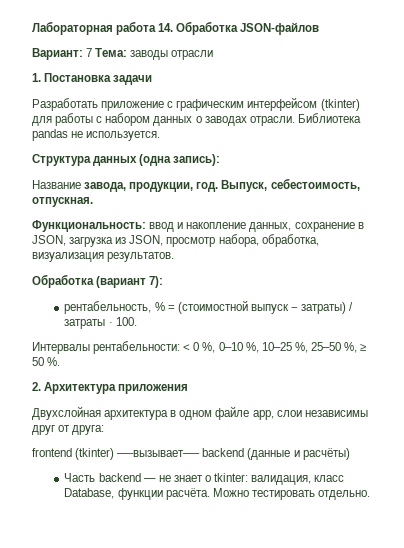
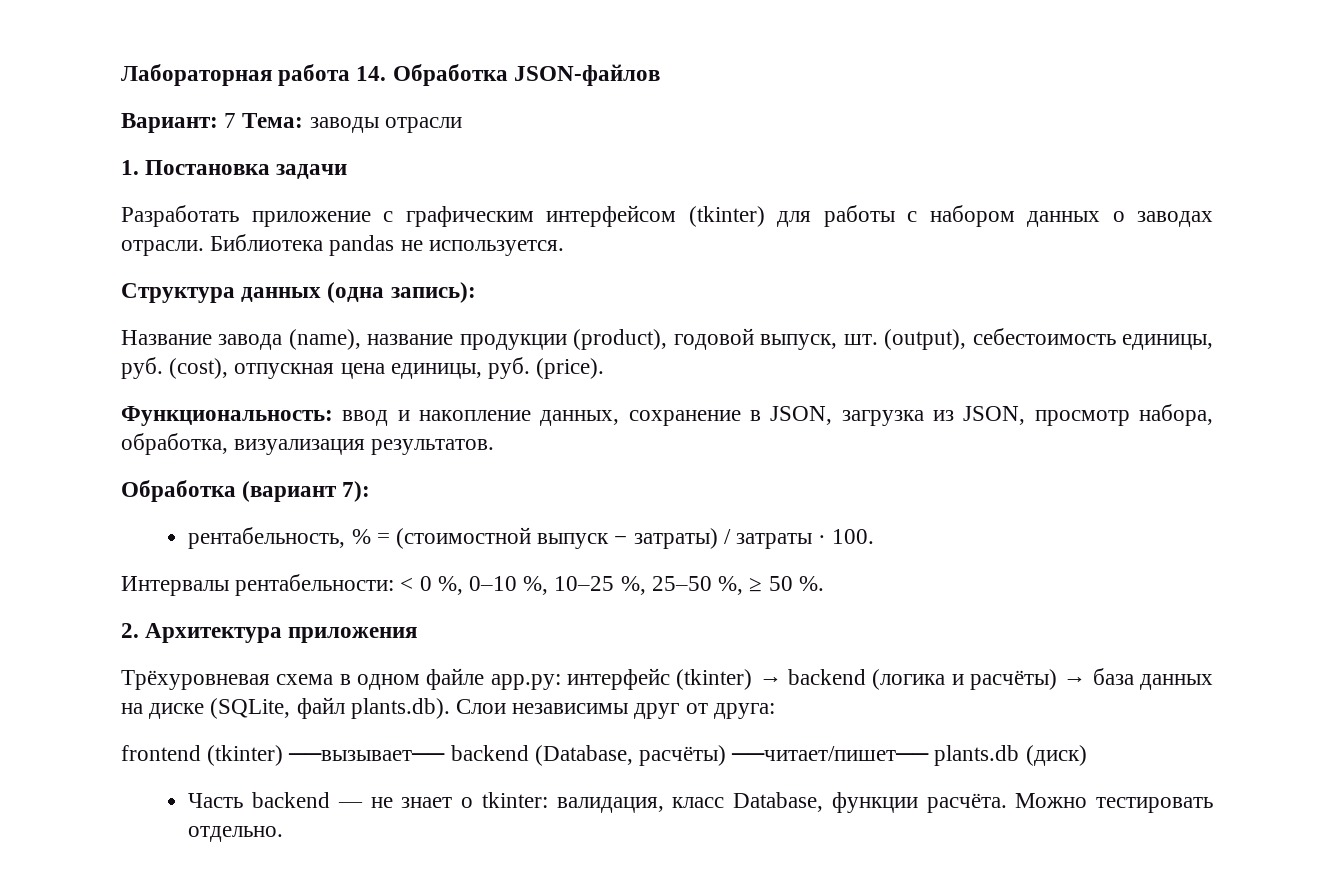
- Название завода, продукции, год. Выпуск, себестоимость, отпускная.
+ Название завода (name), название продукции (product), годовой выпуск, шт. (output), себестоимость единицы, руб. (cost), отпускная цена единицы, руб. (price).
- Двухслойная архитектура в одном файле app, слои независимы друг от друга:
+ Трёхуровневая схема в одном файле app.py: интерфейс (tkinter) → backend (логика и расчёты) → база данных на диске (SQLite, файл plants.db). Слои независимы друг от друга:
- frontend (tkinter) ──вызывает── backend (данные и расчёты)
+ frontend (tkinter) ──вызывает── backend (Database, расчёты) ──читает/пишет── plants.db (диск)

